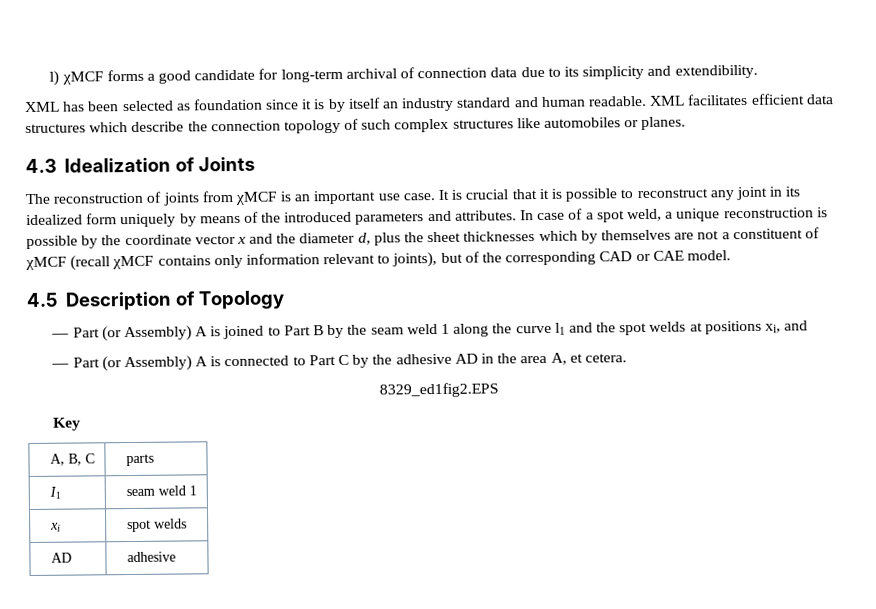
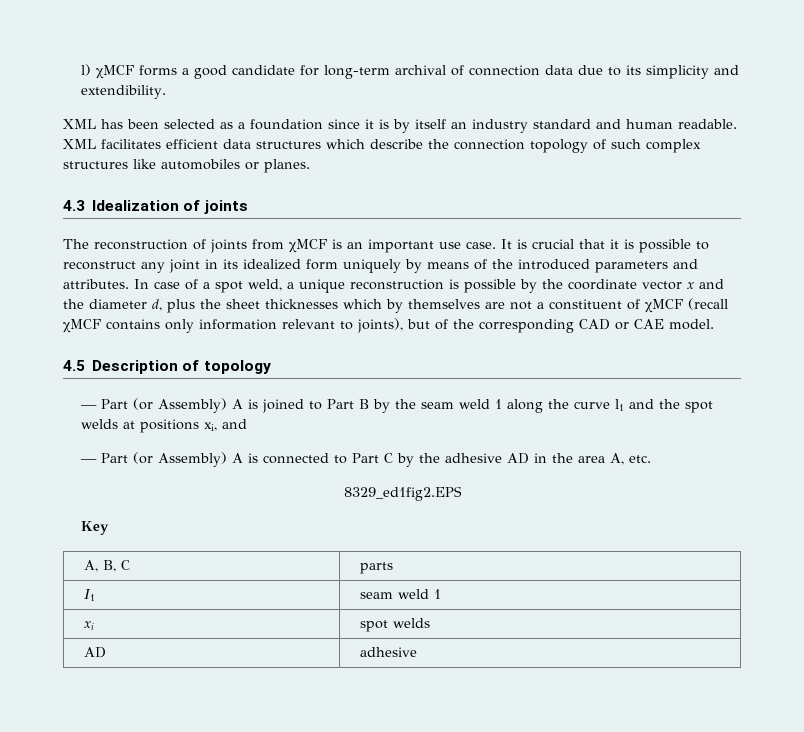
- XML has been selected as foundation since it is by itself an industry standard and human readable.
+ XML has been selected as a foundation since it is by itself an industry standard and human readable.
- 4.3 Idealization of Joints
+ 4.3 Idealization of joints
- 4.5 Description of Topology
+ 4.5 Description of topology
- — Part (or Assembly) A is connected to Part C by the adhesive AD in the area A, et cetera.
+ — Part (or Assembly) A is connected to Part C by the adhesive AD in the area A, etc.

